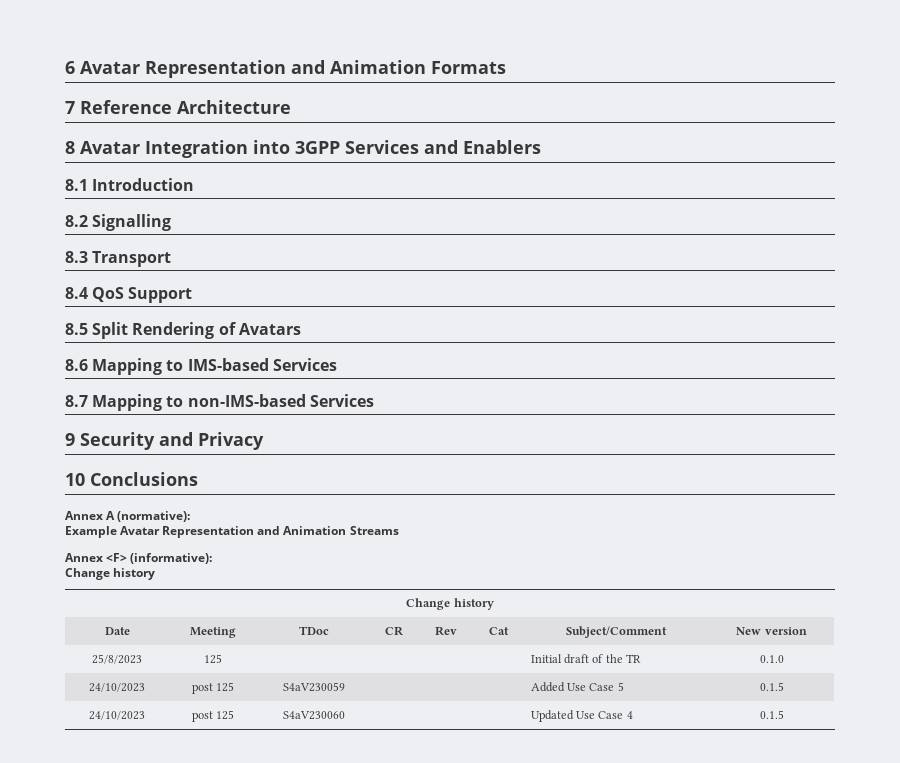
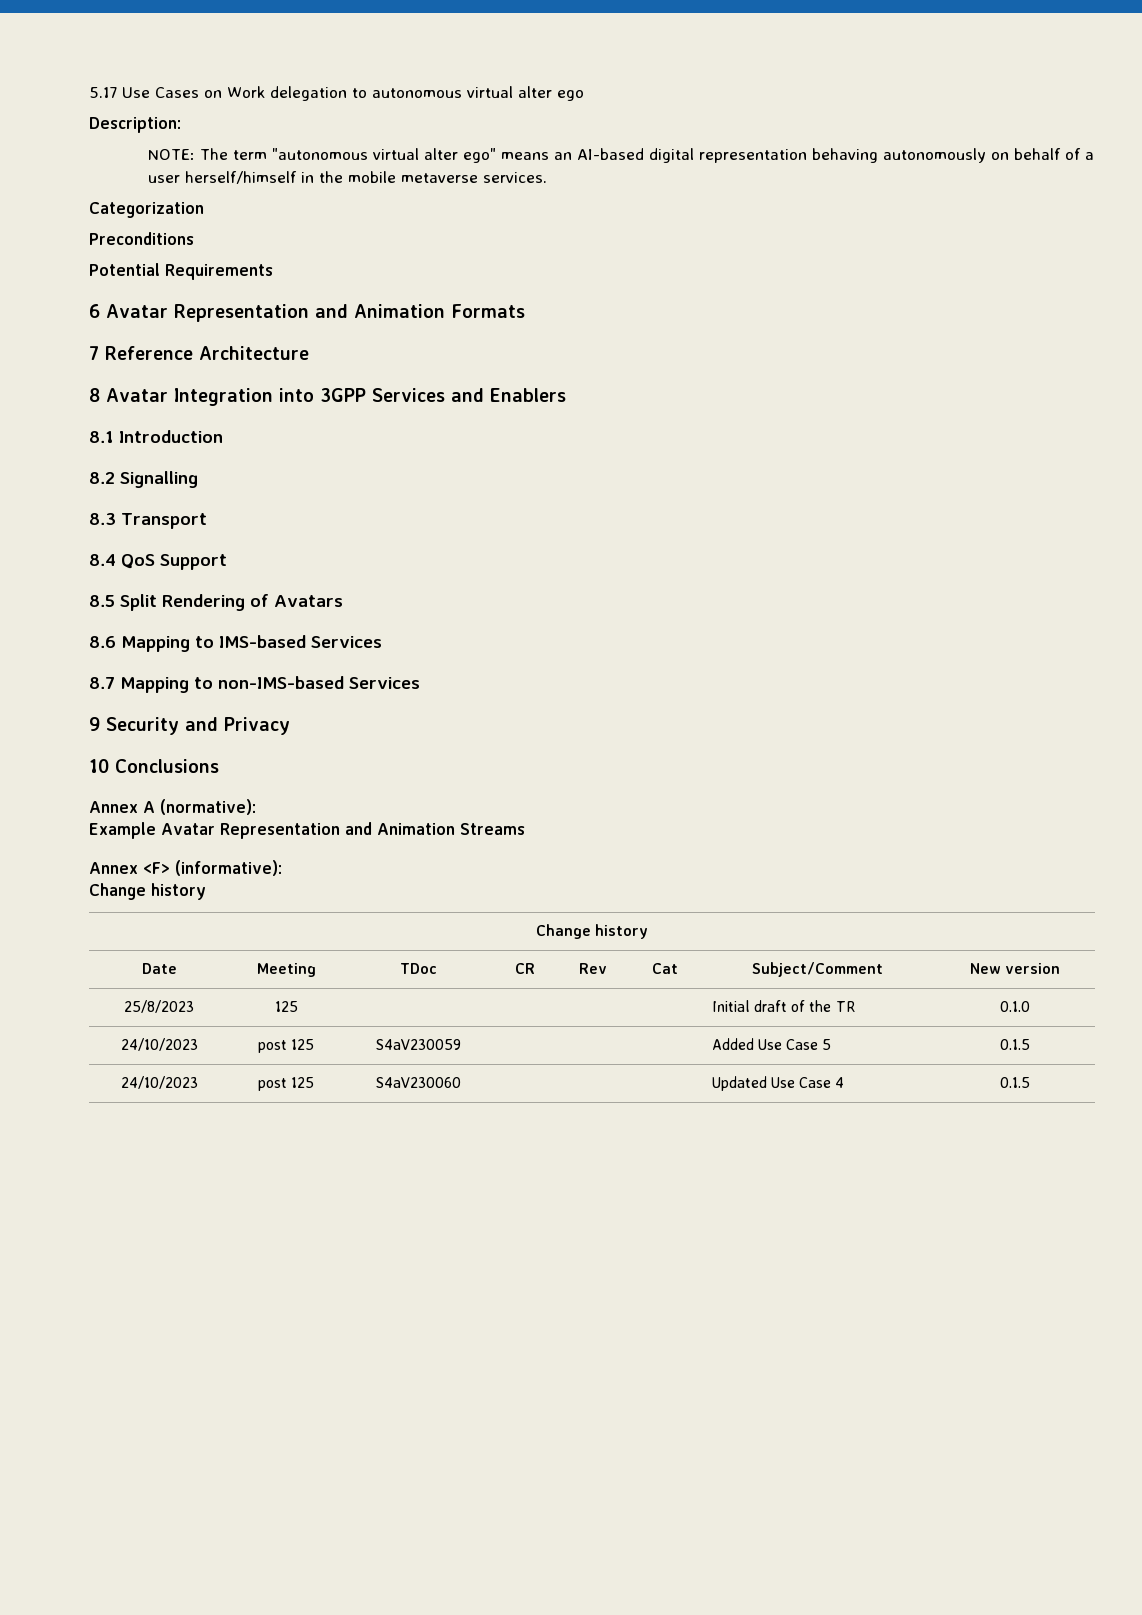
+ 5.17 Use Cases on Work delegation to autonomous virtual alter ego
+ Description:
+ NOTE: The term "autonomous virtual alter ego" means an AI-based digital representation behaving autonomously on behalf of a user herself/himself in the mobile metaverse services.
+ Categorization
+ Preconditions
+ Potential Requirements

